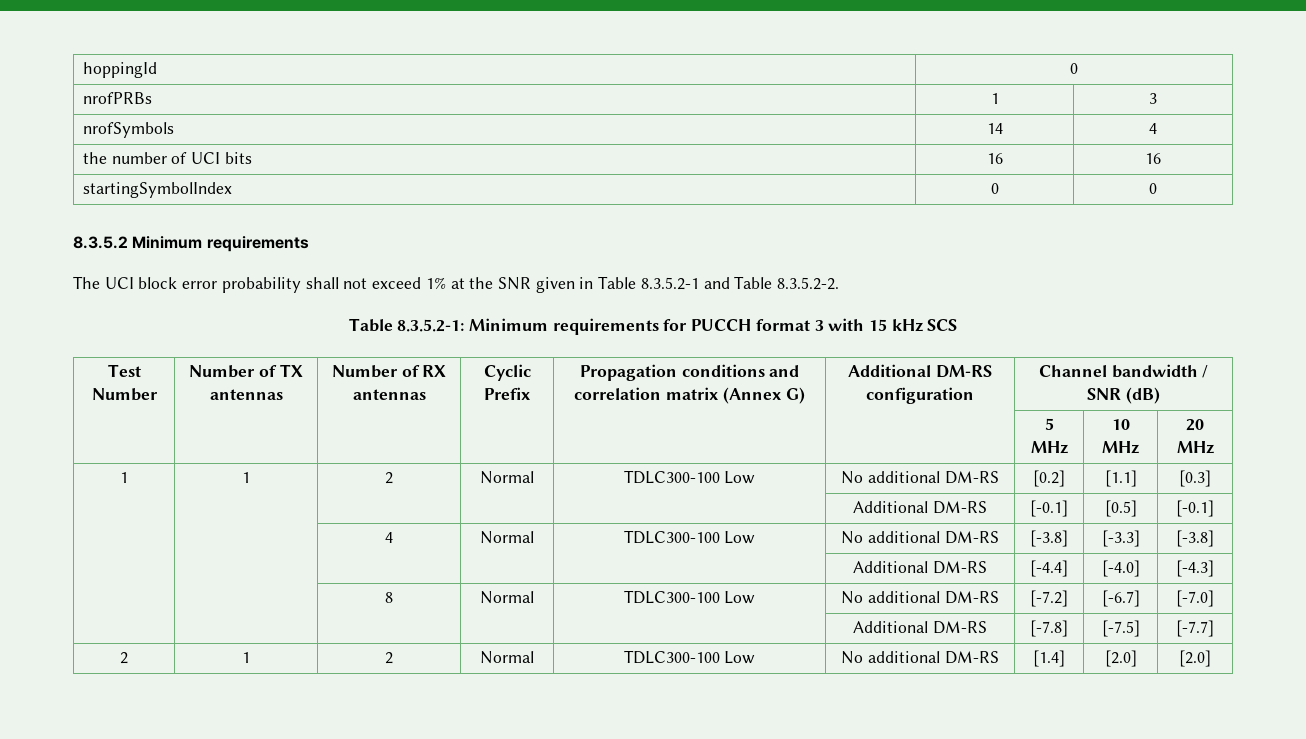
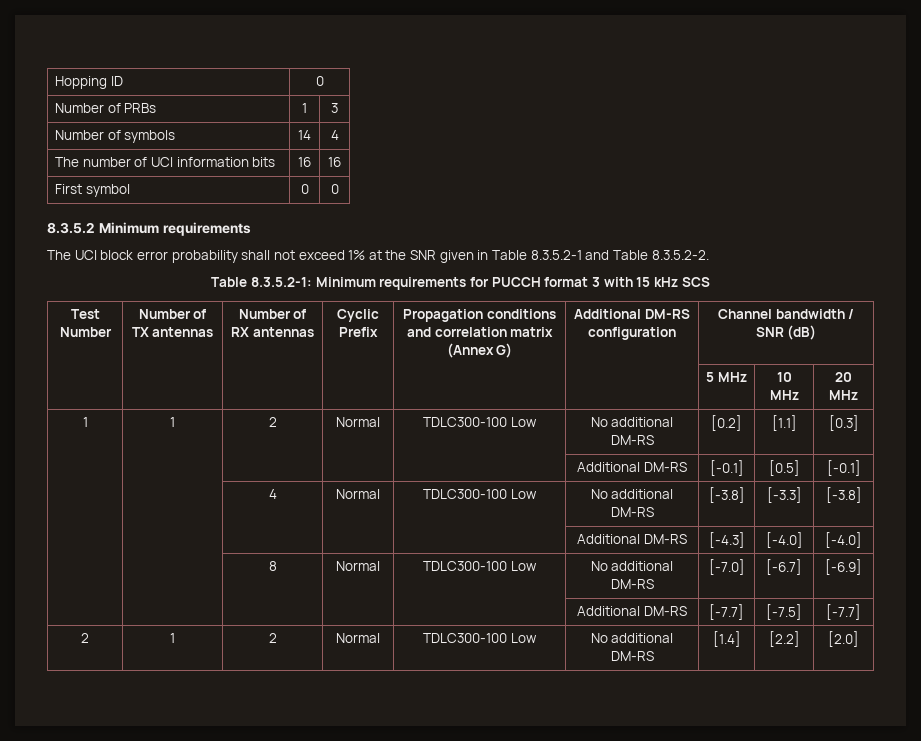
- hoppingId | 0
- nrofPRBs | 1 | 3
+ Hopping ID | 0
+ Number of PRBs | 1 | 3
- nrofSymbols | 14 | 4
+ Number of symbols | 14 | 4
- the number of UCI bits | 16 | 16
+ The number of UCI information bits | 16 | 16
- startingSymbolIndex | 0 | 0
+ First symbol | 0 | 0
- | | | | | Additional DM-RS | [-4.4] | [-4.0] | [-4.3]
+ | | | | | Additional DM-RS | [-4.3] | [-4.0] | [-4.0]
- | | 8 | Normal | TDLC300-100 Low | No additional DM-RS | [-7.2] | [-6.7] | [-7.0]
- | | | | | Additional DM-RS | [-7.8] | [-7.5] | [-7.7]
+ | | 8 | Normal | TDLC300-100 Low | No additional DM-RS | [-7.0] | [-6.7] | [-6.9]
+ | | | | | Additional DM-RS | [-7.7] | [-7.5] | [-7.7]
- 2 | 1 | 2 | Normal | TDLC300-100 Low | No additional DM-RS | [1.4] | [2.0] | [2.0]
+ 2 | 1 | 2 | Normal | TDLC300-100 Low | No additional DM-RS | [1.4] | [2.2] | [2.0]

